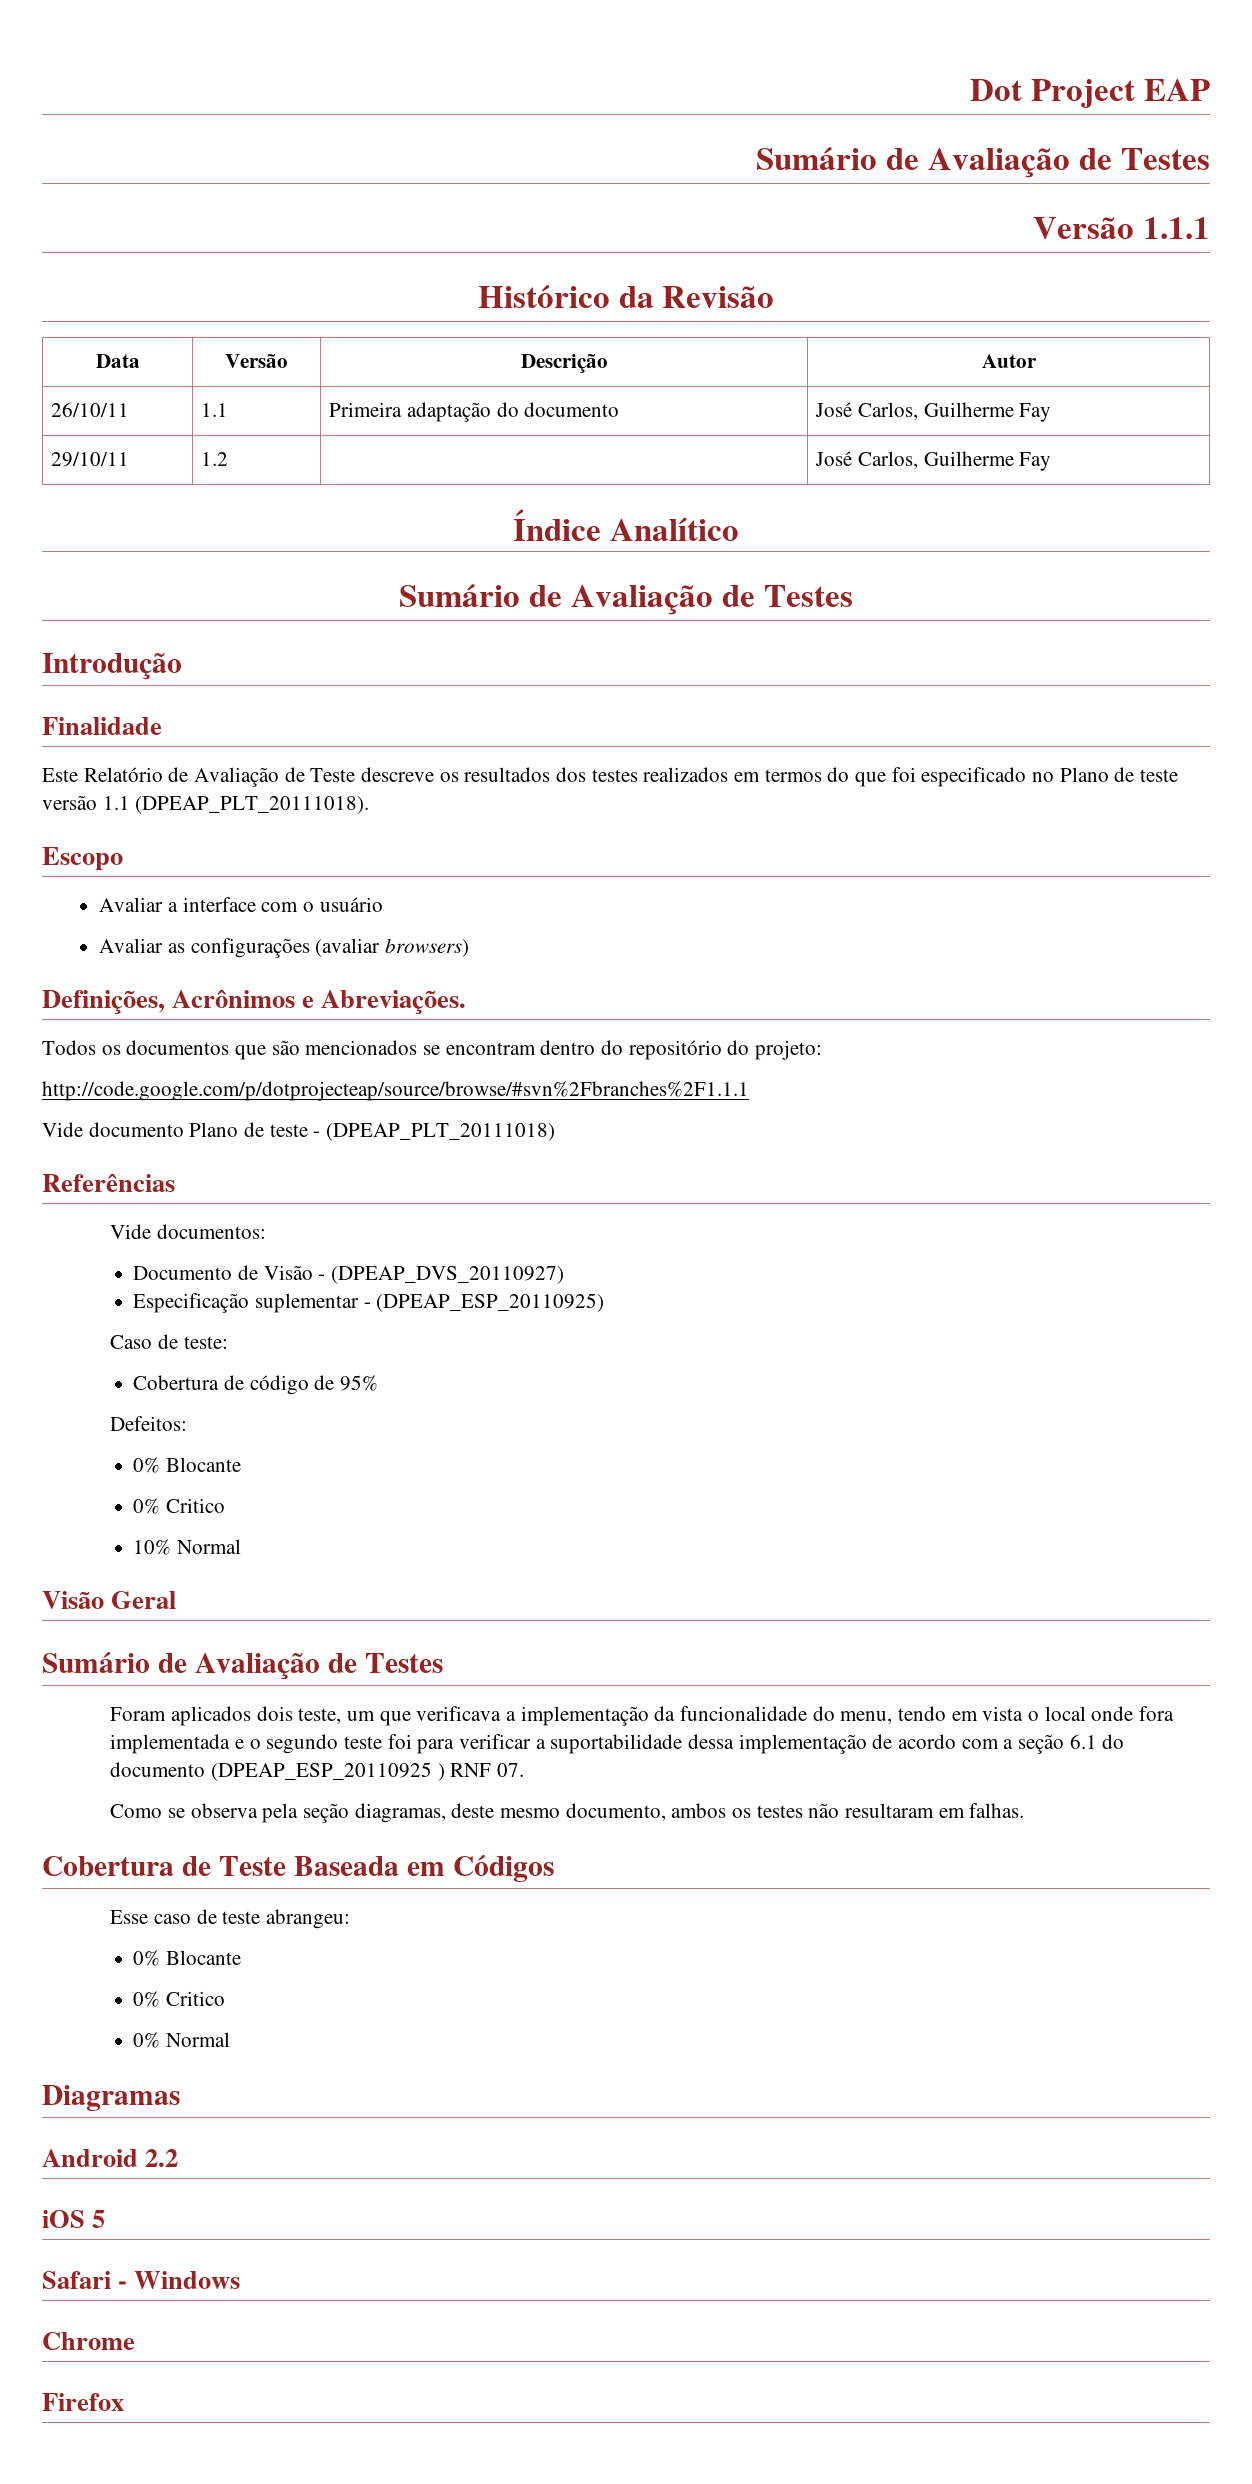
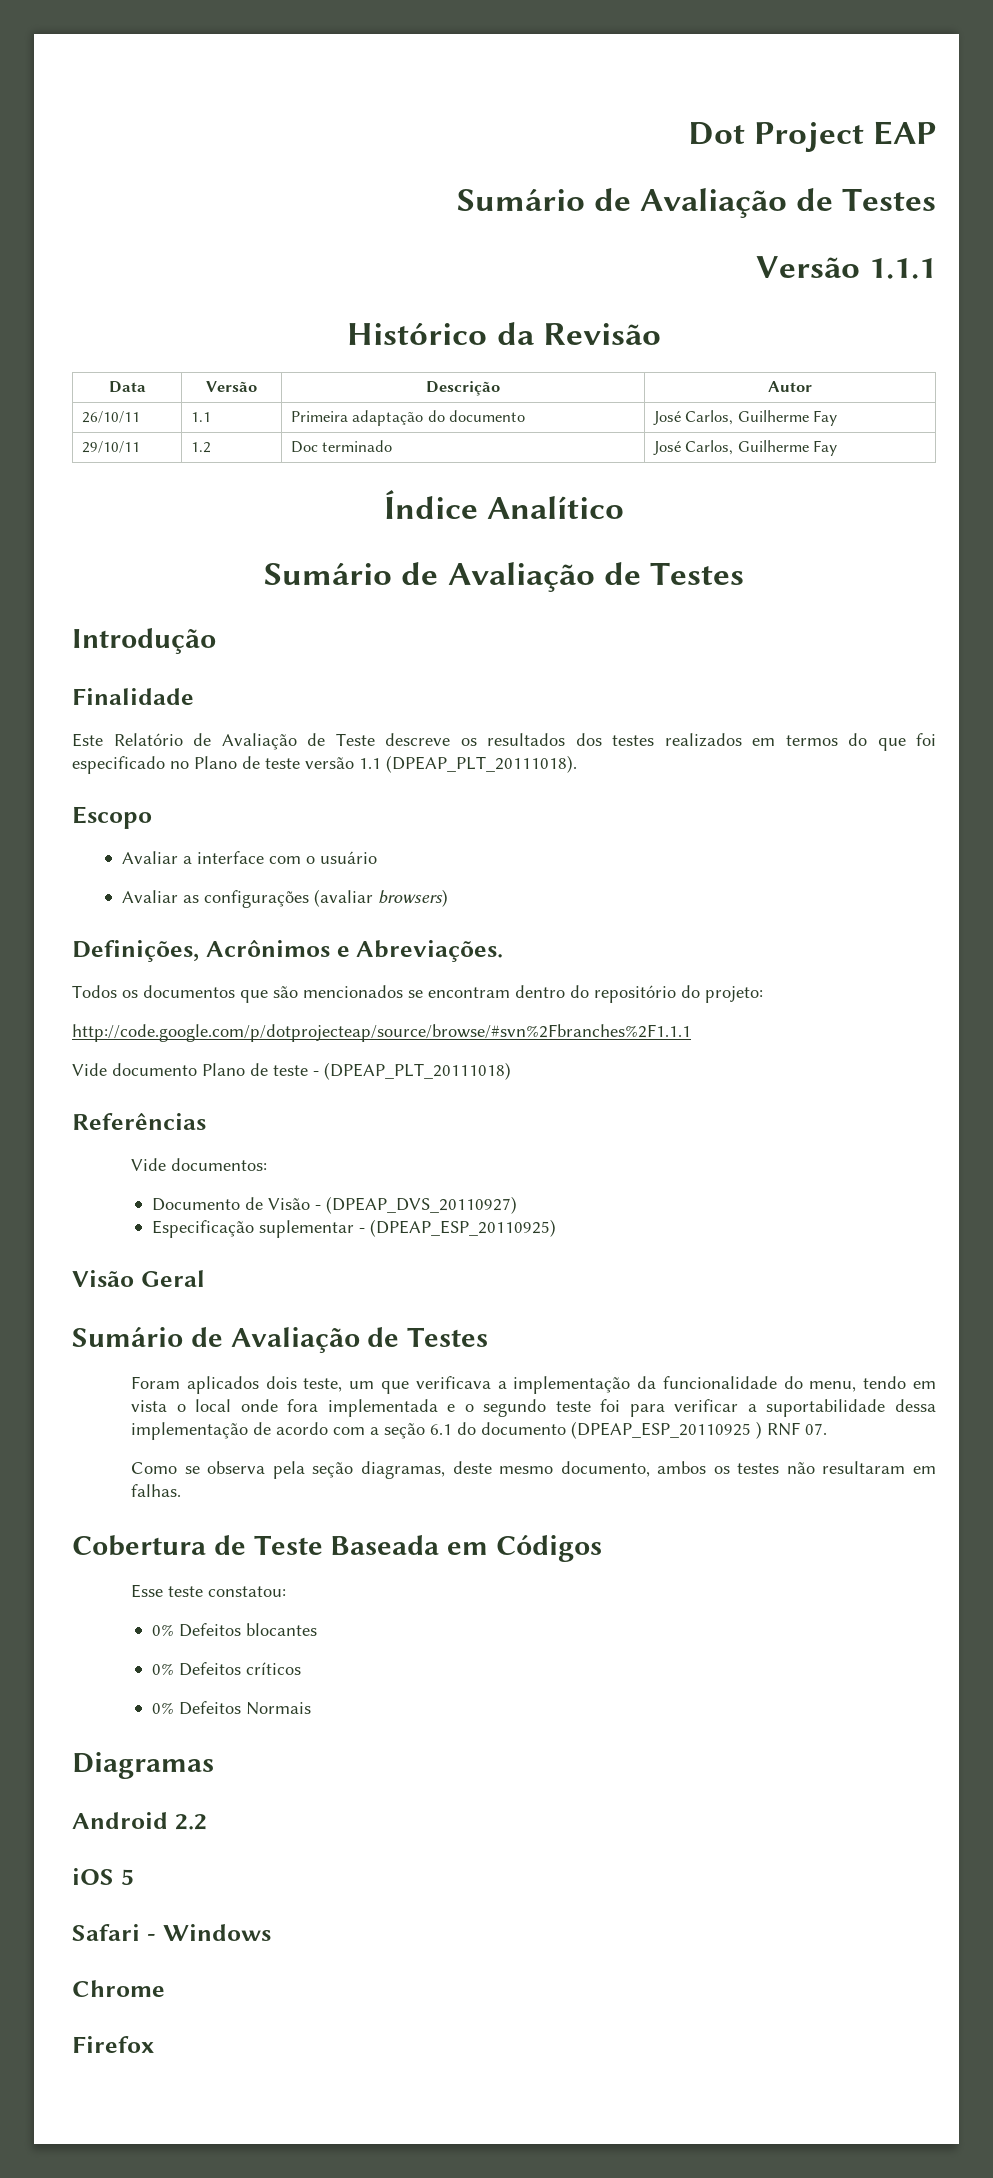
- 29/10/11 | 1.2 | | José Carlos, Guilherme Fay
+ 29/10/11 | 1.2 | Doc terminado | José Carlos, Guilherme Fay
- Caso de teste:
- Cobertura de código de 95%
- Defeitos:
- 0% Blocante
- 0% Critico
- 10% Normal
- Esse caso de teste abrangeu:
- 0% Blocante
- 0% Critico
- 0% Normal
+ Esse teste constatou:
+ 0% Defeitos blocantes
+ 0% Defeitos críticos
+ 0% Defeitos Normais

